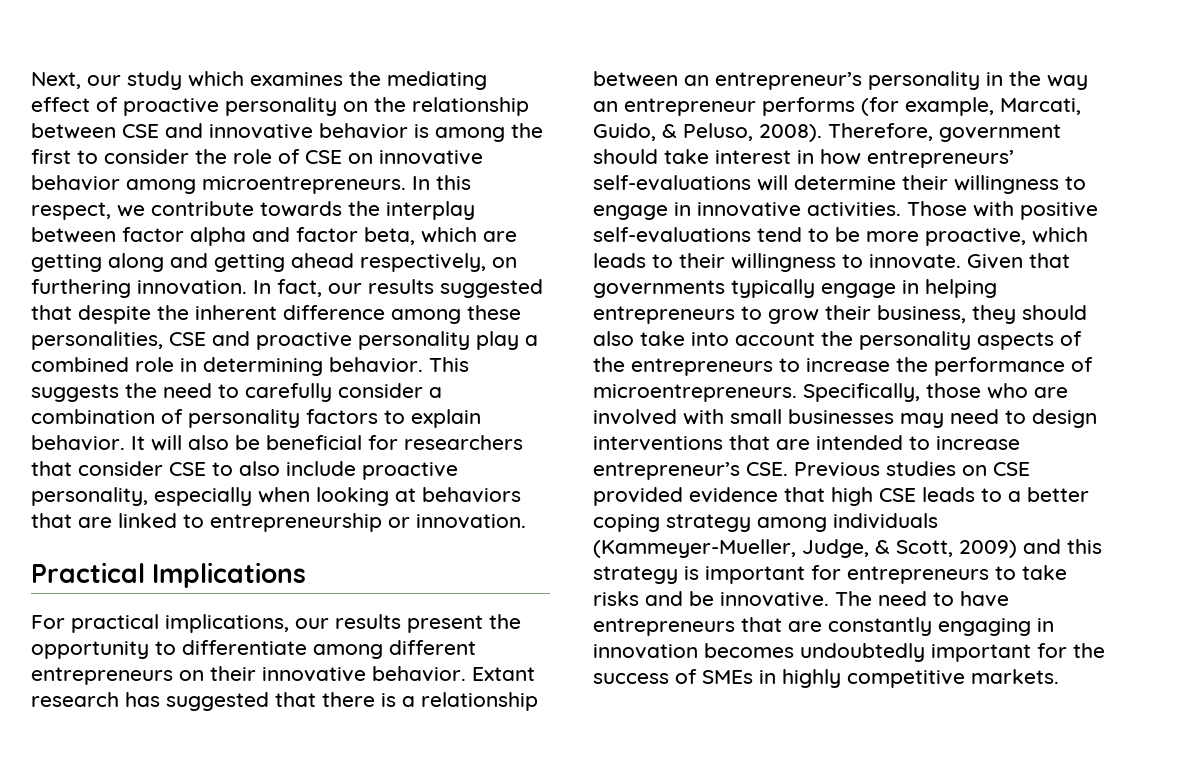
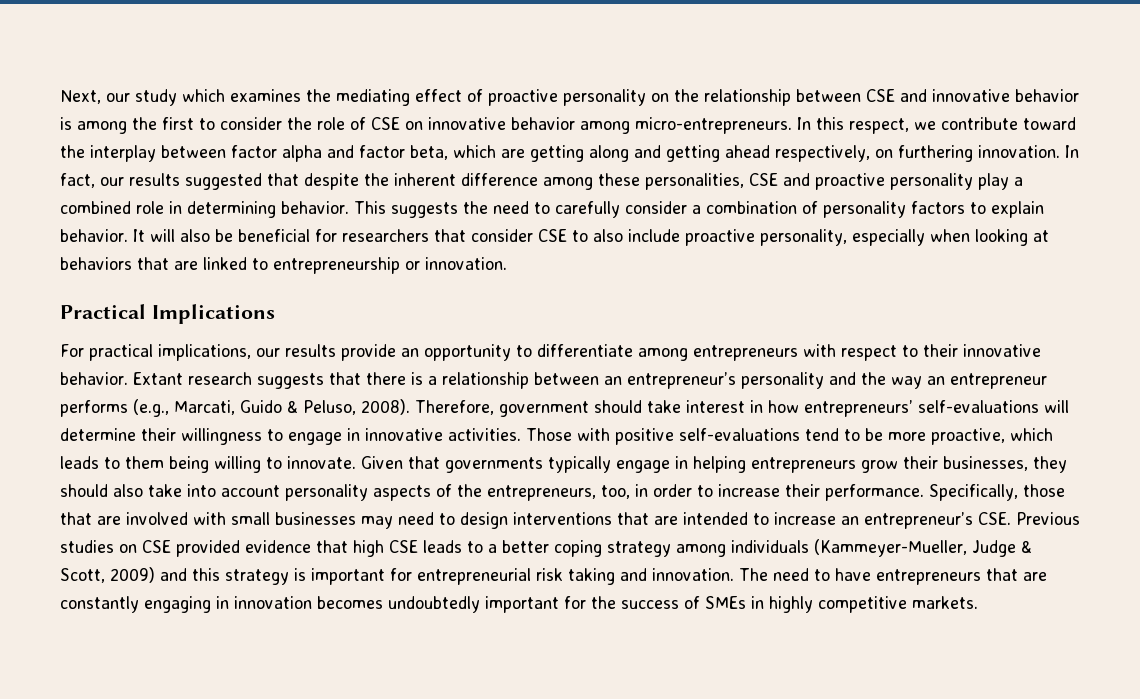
- Next, our study which examines the mediating effect of proactive personality on the relationship between CSE and innovative behavior is among the first to consider the role of CSE on innovative behavior among microentrepreneurs.
+ Next, our study which examines the mediating effect of proactive personality on the relationship between CSE and innovative behavior is among the first to consider the role of CSE on innovative behavior among micro-entrepreneurs.
- In this respect, we contribute towards the interplay between factor alpha and factor beta, which are getting along and getting ahead respectively, on furthering innovation.
+ In this respect, we contribute toward the interplay between factor alpha and factor beta, which are getting along and getting ahead respectively, on furthering innovation.
- For practical implications, our results present the opportunity to differentiate among different entrepreneurs on their innovative behavior.
+ For practical implications, our results provide an opportunity to differentiate among entrepreneurs with respect to their innovative behavior.
- Extant research has suggested that there is a relationship between an entrepreneur’s personality in the way an entrepreneur performs (for example, Marcati, Guido, & Peluso, 2008).
+ Extant research suggests that there is a relationship between an entrepreneur’s personality and the way an entrepreneur performs (e.g., Marcati, Guido & Peluso, 2008).
- Those with positive self-evaluations tend to be more proactive, which leads to their willingness to innovate.
+ Those with positive self-evaluations tend to be more proactive, which leads to them being willing to innovate.
- Given that governments typically engage in helping entrepreneurs to grow their business, they should also take into account the personality aspects of the entrepreneurs to increase the performance of microentrepreneurs.
+ Given that governments typically engage in helping entrepreneurs grow their businesses, they should also take into account personality aspects of the entrepreneurs, too, in order to increase their performance.
- Specifically, those who are involved with small businesses may need to design interventions that are intended to increase entrepreneur’s CSE. Previous studies on CSE provided evidence that high CSE leads to a better coping strategy among individuals (Kammeyer-Mueller, Judge, & Scott, 2009) and this strategy is important for entrepreneurs to take risks and be innovative.
+ Specifically, those that are involved with small businesses may need to design interventions that are intended to increase an entrepreneur’s CSE. Previous studies on CSE provided evidence that high CSE leads to a better coping strategy among individuals (Kammeyer-Mueller, Judge & Scott, 2009) and this strategy is important for entrepreneurial risk taking and innovation.

